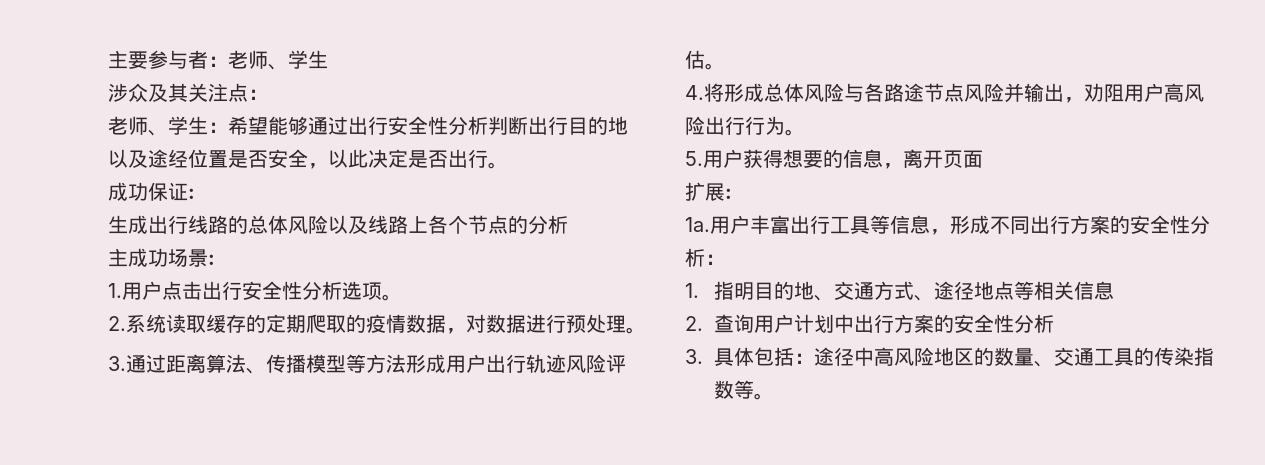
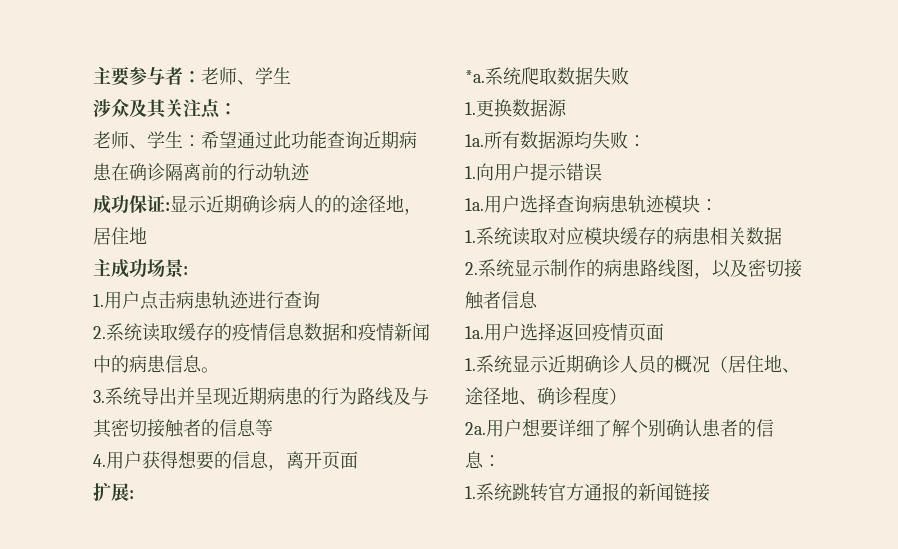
- 老师、学生：希望能够通过出行安全性分析判断出行目的地以及途经位置是否安全，以此决定是否出行。
- 成功保证:
- 生成出行线路的总体风险以及线路上各个节点的分析
+ 老师、学生：希望通过此功能查询近期病患在确诊隔离前的行动轨迹
+ 成功保证:显示近期确诊病人的的途径地，居住地
- 1.用户点击出行安全性分析选项。
+ 1.用户点击病患轨迹进行查询
- 2.系统读取缓存的定期爬取的疫情数据，对数据进行预处理。
- 3.通过距离算法、传播模型等方法形成用户出行轨迹风险评估。
- 4.将形成总体风险与各路途节点风险并输出，劝阻用户高风险出行行为。
- 5.用户获得想要的信息，离开页面
+ 2.系统读取缓存的疫情信息数据和疫情新闻中的病患信息。
+ 3.系统导出并呈现近期病患的行为路线及与其密切接触者的信息等
+ 4.用户获得想要的信息，离开页面
- 1a.用户丰富出行工具等信息，形成不同出行方案的安全性分析：
- 1.指明目的地、交通方式、途径地点等相关信息
- 2.查询用户计划中出行方案的安全性分析
- 3.具体包括：途径中高风险地区的数量、交通工具的传染指数等。
+ *a.系统爬取数据失败
+ 1.更换数据源
+ 1a.所有数据源均失败：
+ 1.向用户提示错误
+ 1a.用户选择查询病患轨迹模块：
+ 1.系统读取对应模块缓存的病患相关数据
+ 2.系统显示制作的病患路线图，以及密切接触者信息
+ 1a.用户选择返回疫情页面
+ 1.系统显示近期确诊人员的概况（居住地、途径地、确诊程度）
+ 2a.用户想要详细了解个别确认患者的信息：
+ 1.系统跳转官方通报的新闻链接

